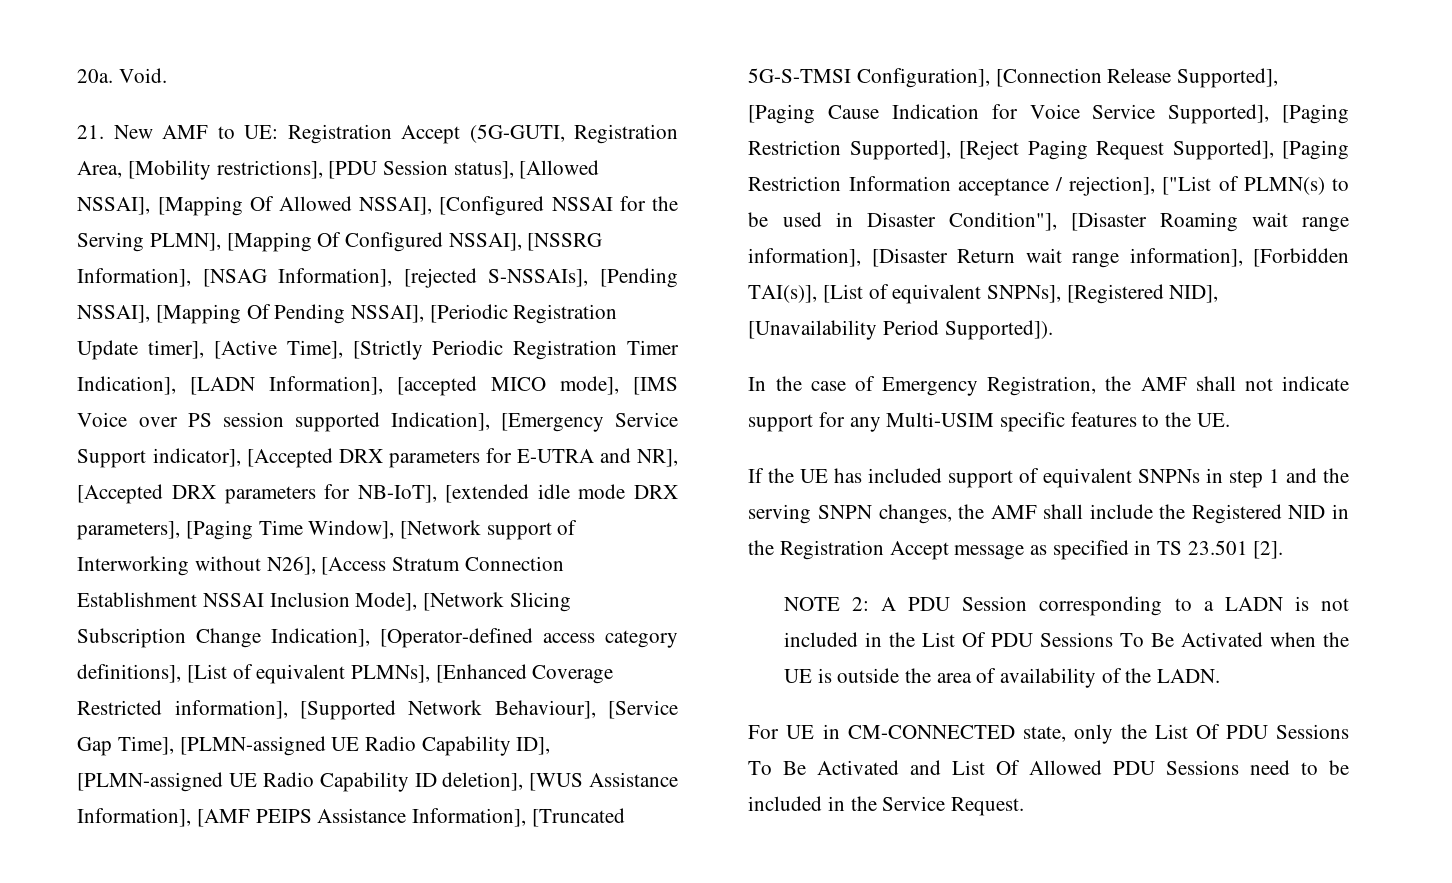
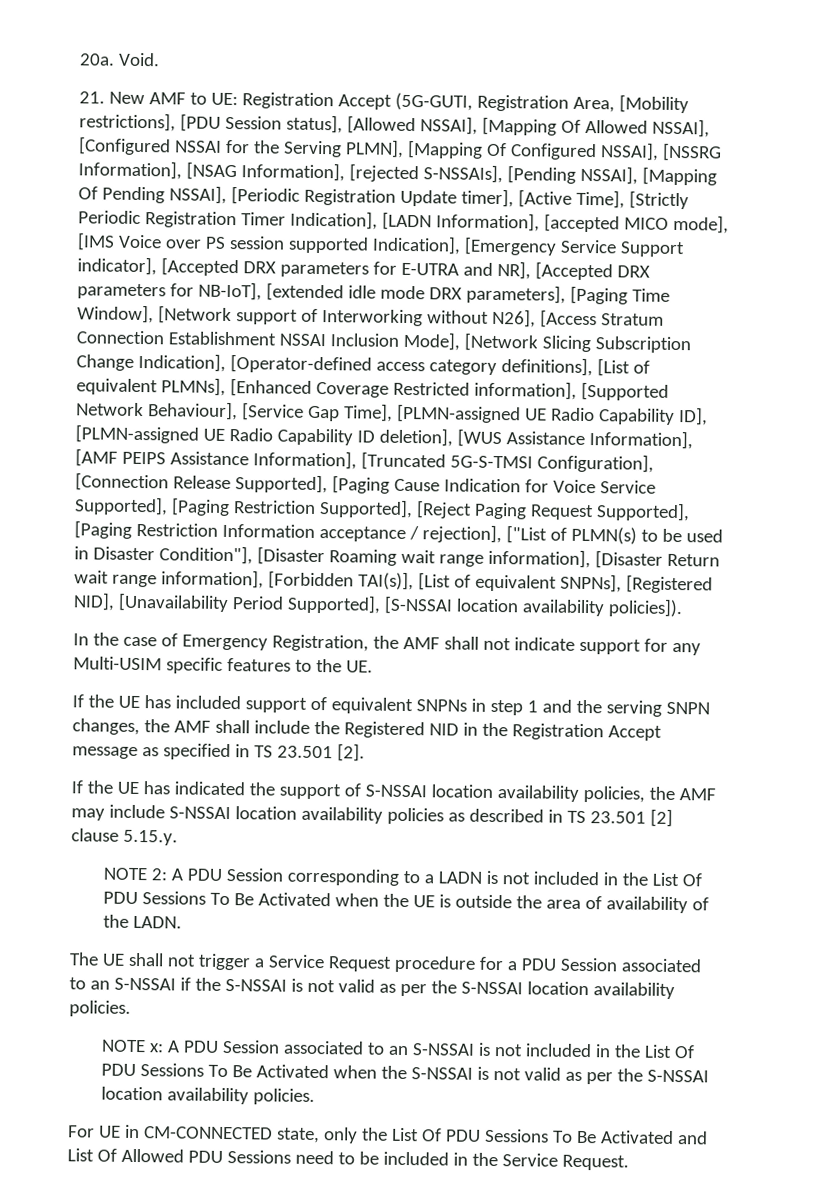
- Registration Accept (5G-GUTI, Registration Area, [Mobility restrictions], [PDU Session status], [Allowed NSSAI], [Mapping Of Allowed NSSAI], [Configured NSSAI for the Serving PLMN], [Mapping Of Configured NSSAI], [NSSRG Information], [NSAG Information], [rejected S-NSSAIs], [Pending NSSAI], [Mapping Of Pending NSSAI], [Periodic Registration Update timer], [Active Time], [Strictly Periodic Registration Timer Indication], [LADN Information], [accepted MICO mode], [IMS Voice over PS session supported Indication], [Emergency Service Support indicator], [Accepted DRX parameters for E-UTRA and NR], [Accepted DRX parameters for NB-IoT], [extended idle mode DRX parameters], [Paging Time Window], [Network support of Interworking without N26], [Access Stratum Connection Establishment NSSAI Inclusion Mode], [Network Slicing Subscription Change Indication], [Operator-defined access category definitions], [List of equivalent PLMNs], [Enhanced Coverage Restricted information], [Supported Network Behaviour], [Service Gap Time], [PLMN-assigned UE Radio Capability ID], [PLMN-assigned UE Radio Capability ID deletion], [WUS Assistance Information], [AMF PEIPS Assistance Information], [Truncated 5G-S-TMSI Configuration], [Connection Release Supported], [Paging Cause Indication for Voice Service Supported], [Paging Restriction Supported], [Reject Paging Request Supported], [Paging Restriction Information acceptance / rejection], ["List of PLMN(s) to be used in Disaster Condition"], [Disaster Roaming wait range information], [Disaster Return wait range information], [Forbidden TAI(s)], [List of equivalent SNPNs], [Registered NID], [Unavailability Period Supported]).
+ Registration Accept (5G-GUTI, Registration Area, [Mobility restrictions], [PDU Session status], [Allowed NSSAI], [Mapping Of Allowed NSSAI], [Configured NSSAI for the Serving PLMN], [Mapping Of Configured NSSAI], [NSSRG Information], [NSAG Information], [rejected S-NSSAIs], [Pending NSSAI], [Mapping Of Pending NSSAI], [Periodic Registration Update timer], [Active Time], [Strictly Periodic Registration Timer Indication], [LADN Information], [accepted MICO mode], [IMS Voice over PS session supported Indication], [Emergency Service Support indicator], [Accepted DRX parameters for E-UTRA and NR], [Accepted DRX parameters for NB-IoT], [extended idle mode DRX parameters], [Paging Time Window], [Network support of Interworking without N26], [Access Stratum Connection Establishment NSSAI Inclusion Mode], [Network Slicing Subscription Change Indication], [Operator-defined access category definitions], [List of equivalent PLMNs], [Enhanced Coverage Restricted information], [Supported Network Behaviour], [Service Gap Time], [PLMN-assigned UE Radio Capability ID], [PLMN-assigned UE Radio Capability ID deletion], [WUS Assistance Information], [AMF PEIPS Assistance Information], [Truncated 5G-S-TMSI Configuration], [Connection Release Supported], [Paging Cause Indication for Voice Service Supported], [Paging Restriction Supported], [Reject Paging Request Supported], [Paging Restriction Information acceptance / rejection], ["List of PLMN(s) to be used in Disaster Condition"], [Disaster Roaming wait range information], [Disaster Return wait range information], [Forbidden TAI(s)], [List of equivalent SNPNs], [Registered NID], [Unavailability Period Supported], [S-NSSAI location availability policies]).
+ If the UE has indicated the support of S-NSSAI location availability policies, the AMF may include S-NSSAI location availability policies as described in TS 23.501 [2] clause 5.15.y.
+ The UE shall not trigger a Service Request procedure for a PDU Session associated to an S-NSSAI if the S-NSSAI is not valid as per the S-NSSAI location availability policies.
+ NOTE x: A PDU Session associated to an S-NSSAI is not included in the List Of PDU Sessions To Be Activated when the S-NSSAI is not valid as per the S-NSSAI location availability policies.

